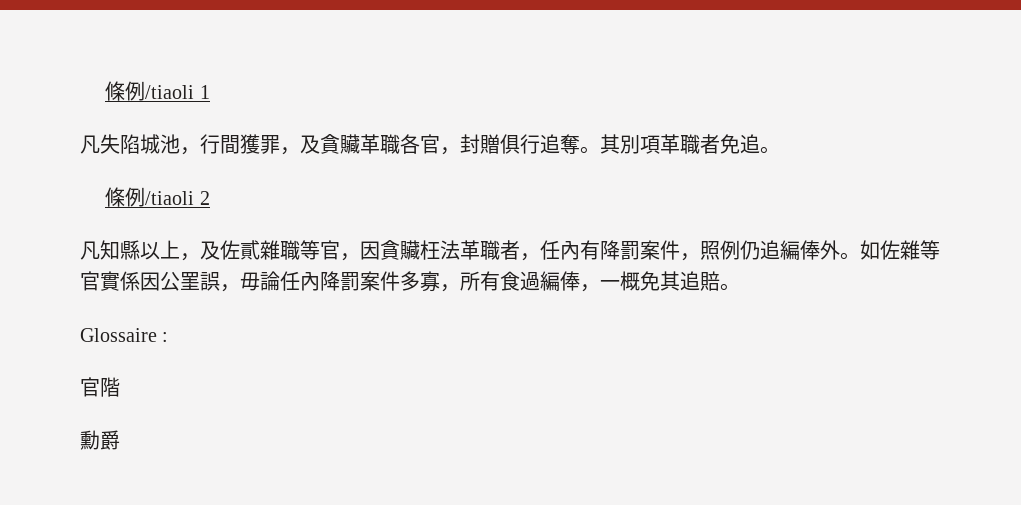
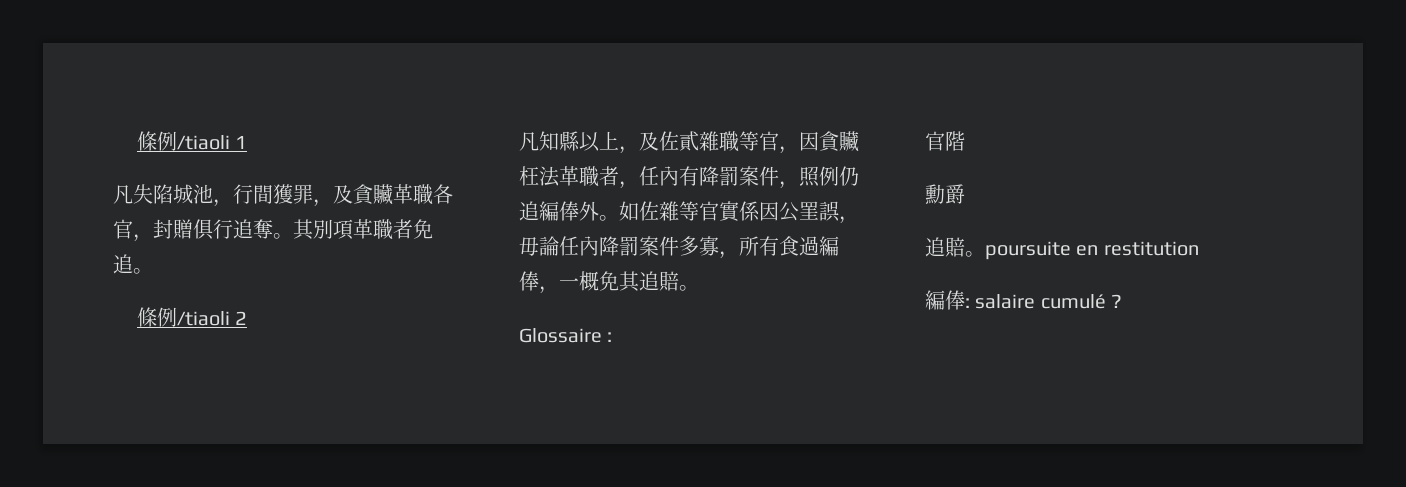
+ 追賠。poursuite en restitution
+ 編俸: salaire cumulé ?

